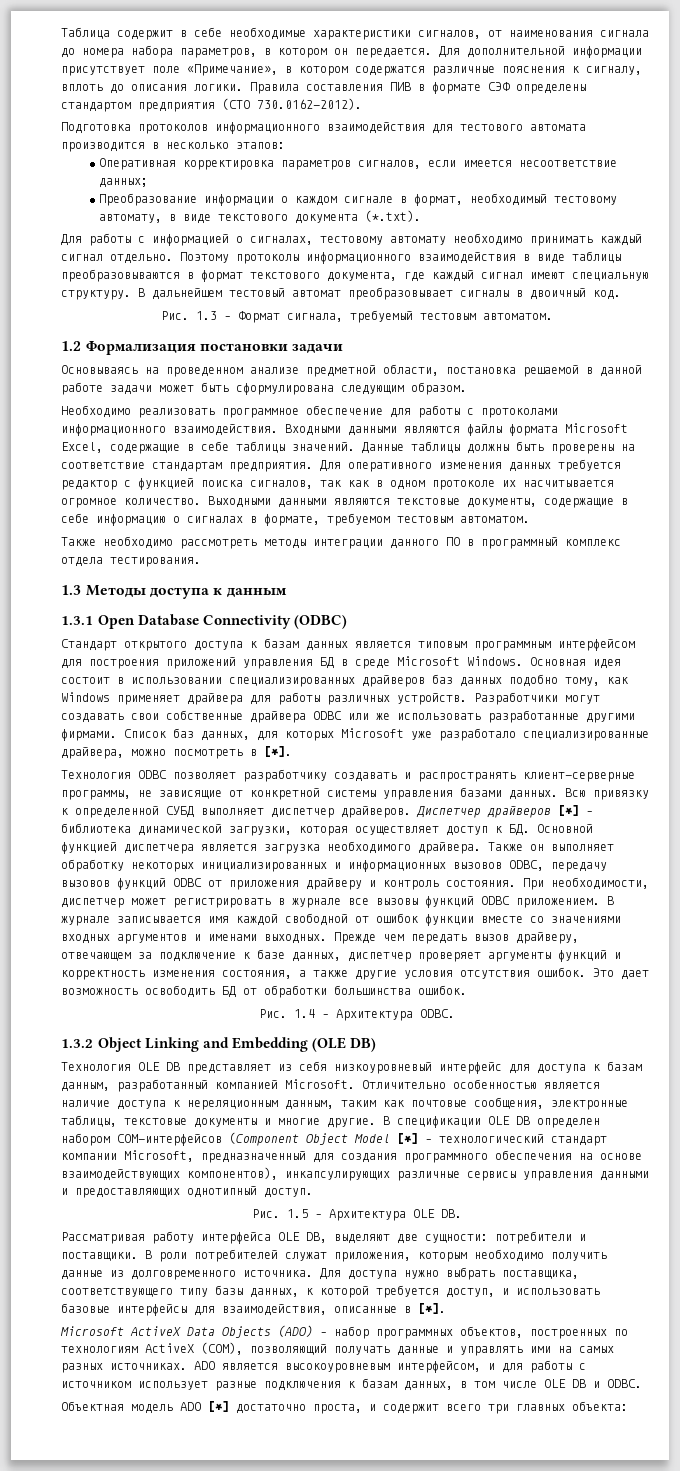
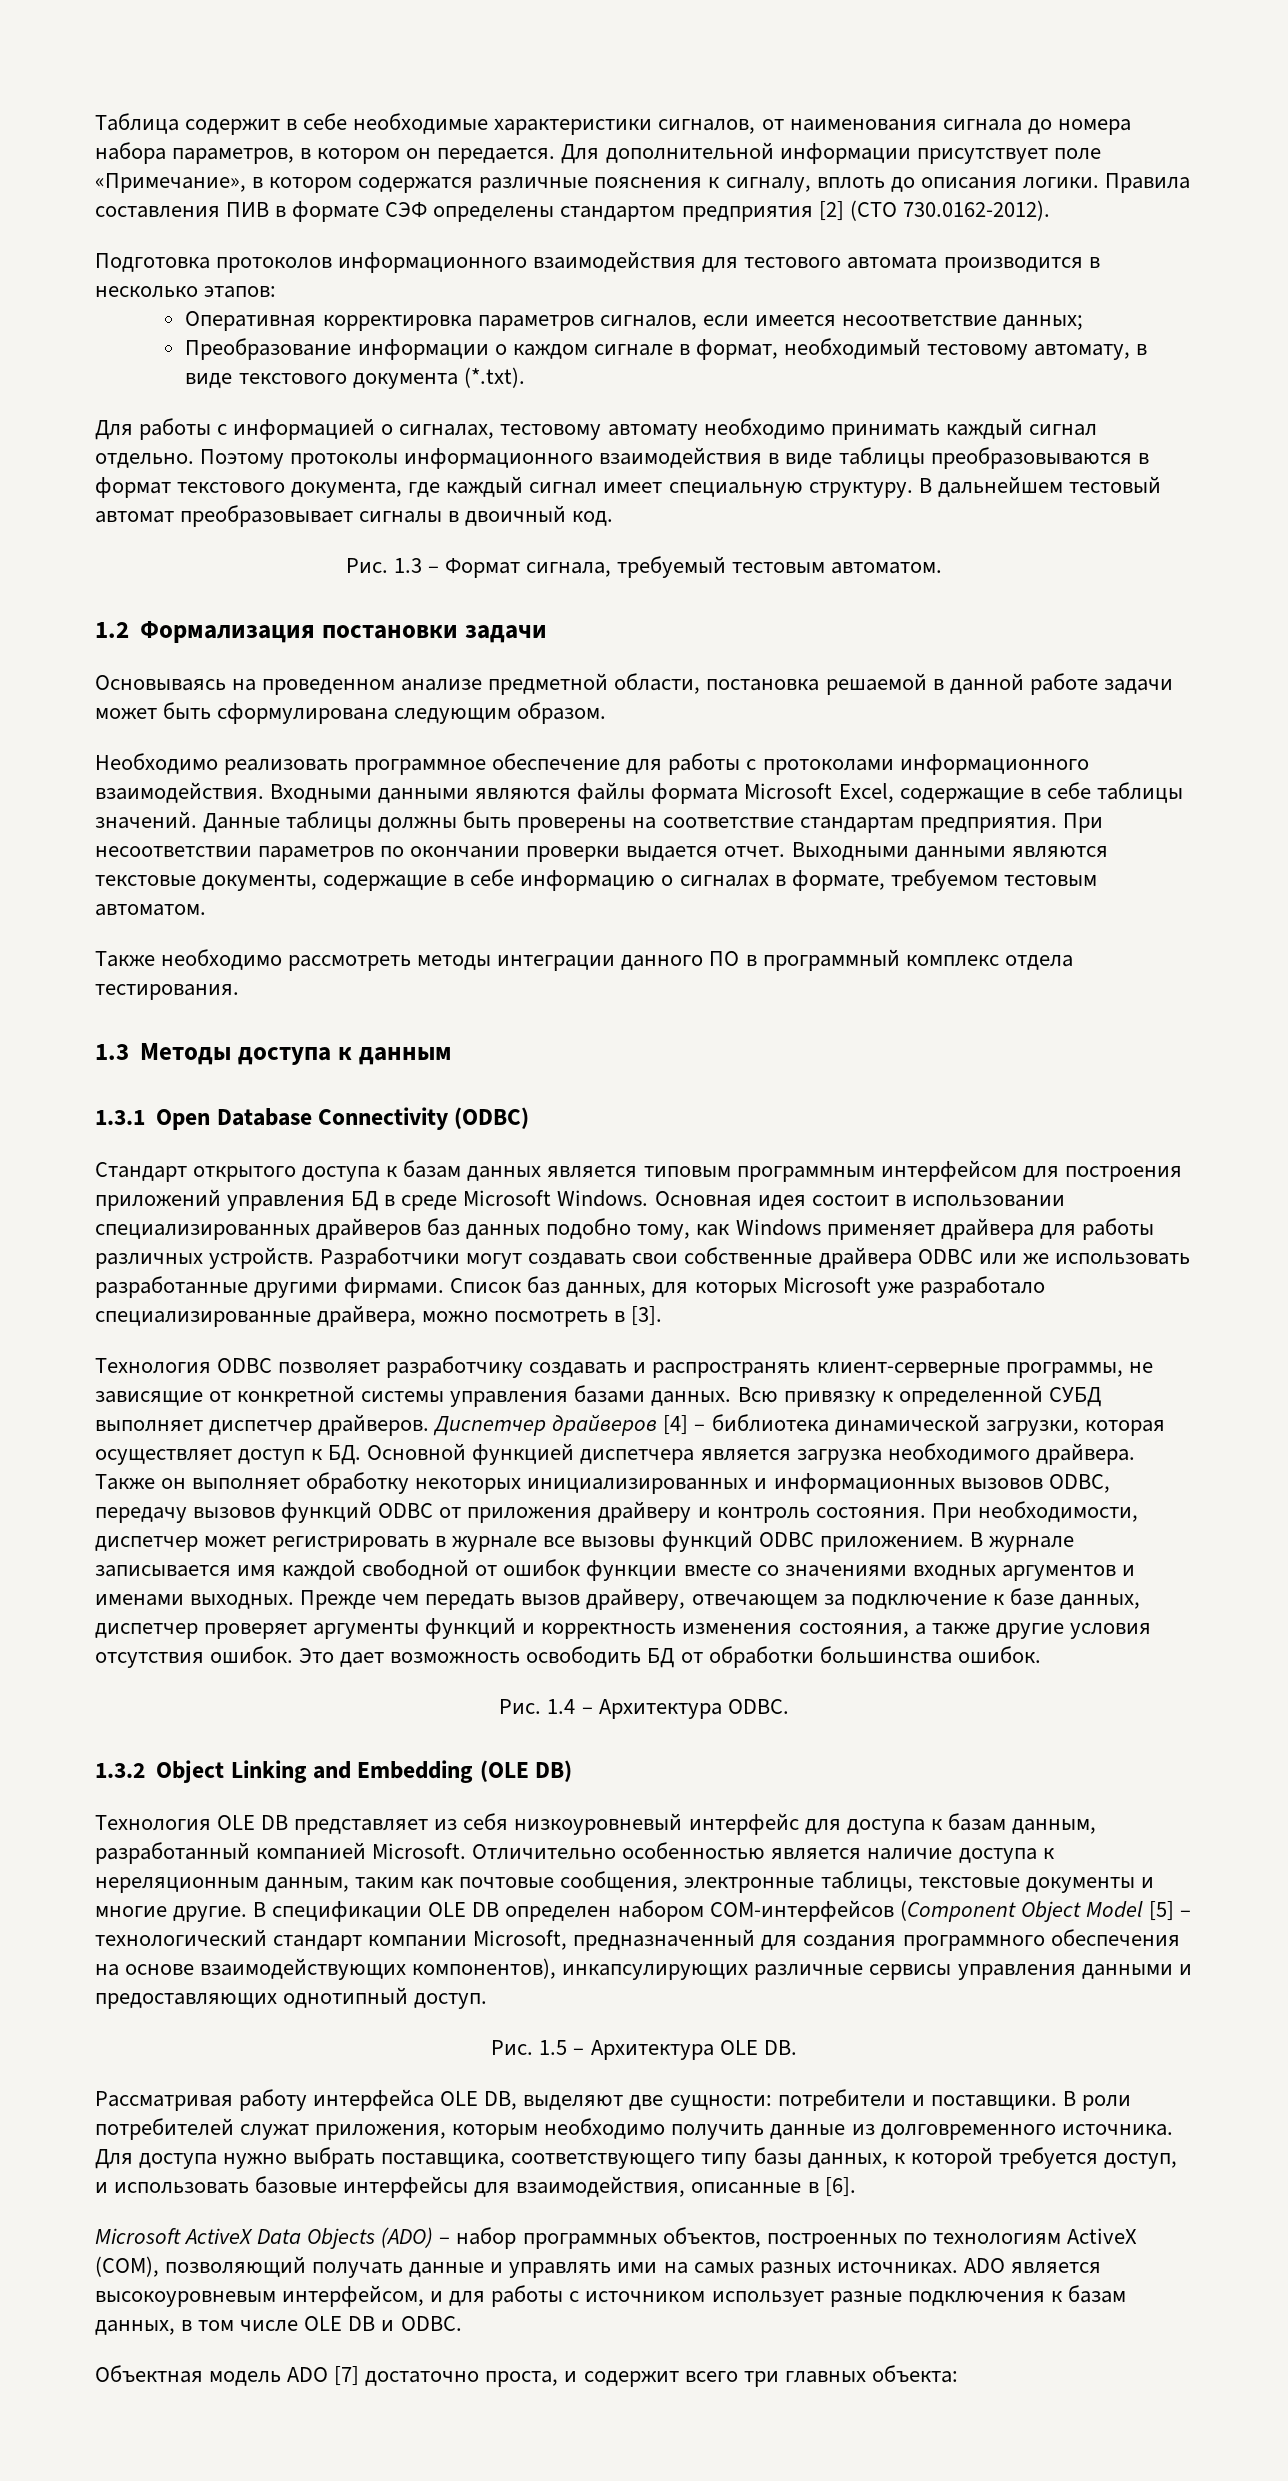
- Правила составления ПИВ в формате СЭФ определены стандартом предприятия (СТО 730.0162-2012).
+ Правила составления ПИВ в формате СЭФ определены стандартом предприятия [2] (СТО 730.0162-2012).
- Поэтому протоколы информационного взаимодействия в виде таблицы преобразовываются в формат текстового документа, где каждый сигнал имеют специальную структуру.
+ Поэтому протоколы информационного взаимодействия в виде таблицы преобразовываются в формат текстового документа, где каждый сигнал имеет специальную структуру.
- Для оперативного изменения данных требуется редактор с функцией поиска сигналов, так как в одном протоколе их насчитывается огромное количество.
+ При несоответствии параметров по окончании проверки выдается отчет.
- Список баз данных, для которых Microsoft уже разработало специализированные драйвера, можно посмотреть в [*].
+ Список баз данных, для которых Microsoft уже разработало специализированные драйвера, можно посмотреть в [3].
- Диспетчер драйверов [*] – библиотека динамической загрузки, которая осуществляет доступ к БД. Основной функцией диспетчера является загрузка необходимого драйвера.
+ Диспетчер драйверов [4] – библиотека динамической загрузки, которая осуществляет доступ к БД. Основной функцией диспетчера является загрузка необходимого драйвера.
- В спецификации OLE DB определен набором COM-интерфейсов (Component Object Model [*] – технологический стандарт компании Microsoft, предназначенный для создания программного обеспечения на основе взаимодействующих компонентов), инкапсулирующих различные сервисы управления данными и предоставляющих однотипный доступ.
+ В спецификации OLE DB определен набором COM-интерфейсов (Component Object Model [5] – технологический стандарт компании Microsoft, предназначенный для создания программного обеспечения на основе взаимодействующих компонентов), инкапсулирующих различные сервисы управления данными и предоставляющих однотипный доступ.
- Для доступа нужно выбрать поставщика, соответствующего типу базы данных, к которой требуется доступ, и использовать базовые интерфейсы для взаимодействия, описанные в [*].
+ Для доступа нужно выбрать поставщика, соответствующего типу базы данных, к которой требуется доступ, и использовать базовые интерфейсы для взаимодействия, описанные в [6].
- Объектная модель ADO [*] достаточно проста, и содержит всего три главных объекта:
+ Объектная модель ADO [7] достаточно проста, и содержит всего три главных объекта:

